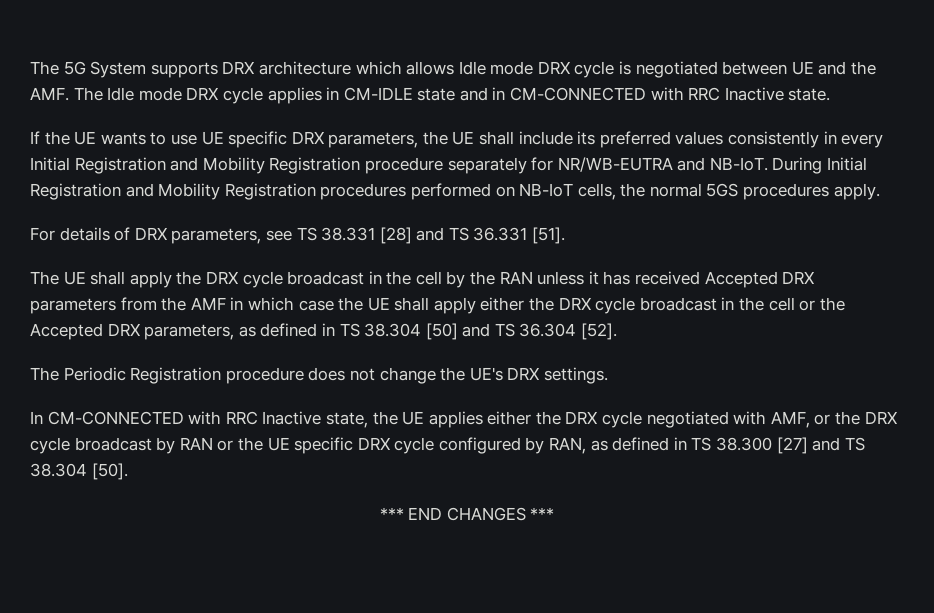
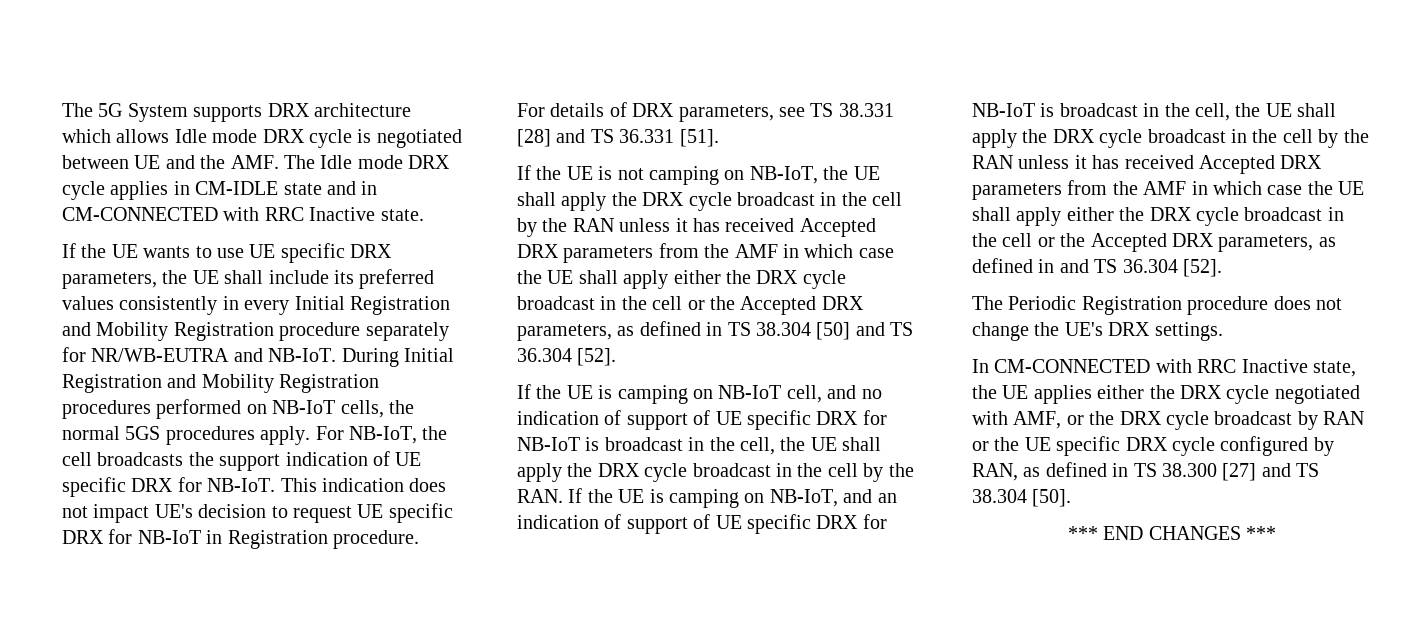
+ For NB-IoT, the cell broadcasts the support indication of UE specific DRX for NB-IoT. This indication does not impact UE's decision to request UE specific DRX for NB-IoT in Registration procedure.
- The UE shall apply the DRX cycle broadcast in the cell by the RAN unless it has received Accepted DRX parameters from the AMF in which case the UE shall apply either the DRX cycle broadcast in the cell or the Accepted DRX parameters, as defined in TS 38.304 [50] and TS 36.304 [52].
+ If the UE is not camping on NB-IoT, the UE shall apply the DRX cycle broadcast in the cell by the RAN unless it has received Accepted DRX parameters from the AMF in which case the UE shall apply either the DRX cycle broadcast in the cell or the Accepted DRX parameters, as defined in TS 38.304 [50] and TS 36.304 [52].
+ If the UE is camping on NB-IoT cell, and no indication of support of UE specific DRX for NB-IoT is broadcast in the cell, the UE shall apply the DRX cycle broadcast in the cell by the RAN. If the UE is camping on NB-IoT, and an indication of support of UE specific DRX for NB-IoT is broadcast in the cell, the UE shall apply the DRX cycle broadcast in the cell by the RAN unless it has received Accepted DRX parameters from the AMF in which case the UE shall apply either the DRX cycle broadcast in the cell or the Accepted DRX parameters, as defined in and TS 36.304 [52].

